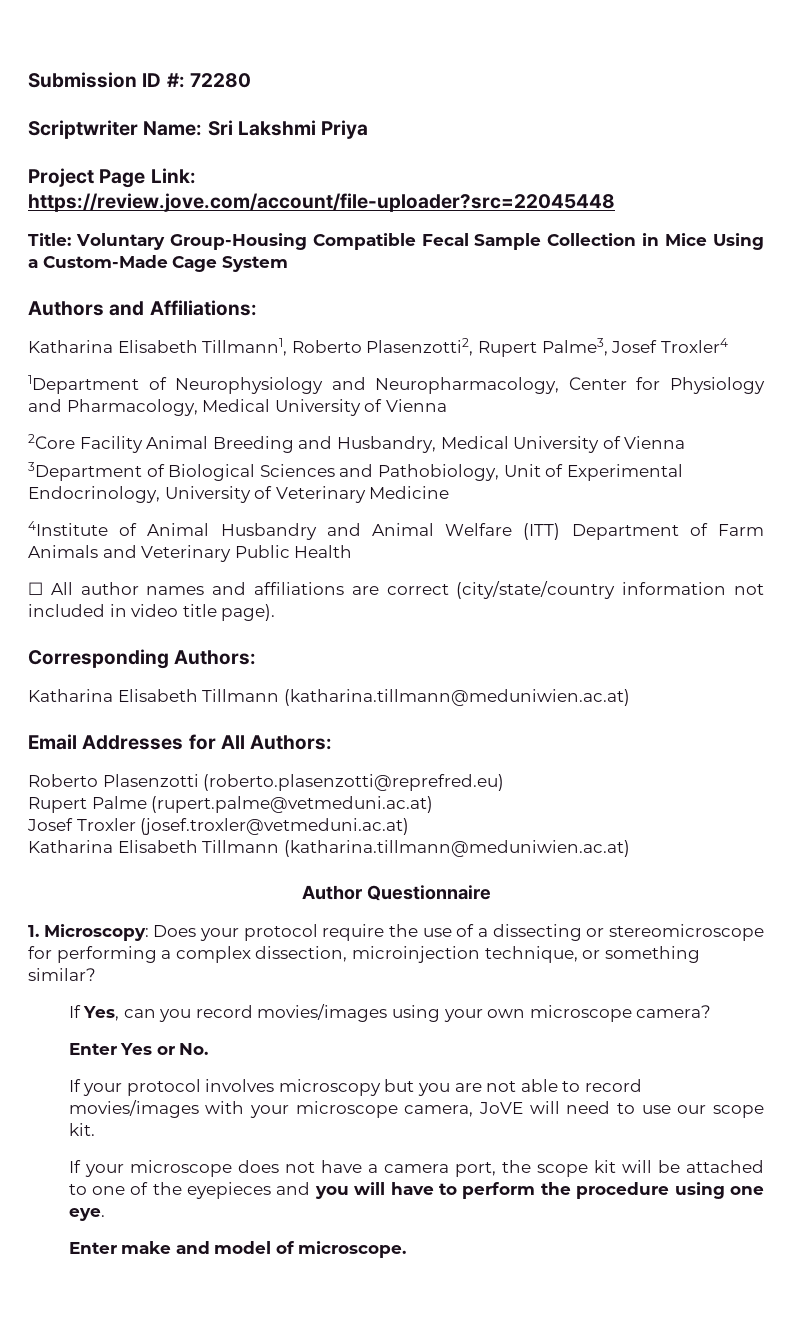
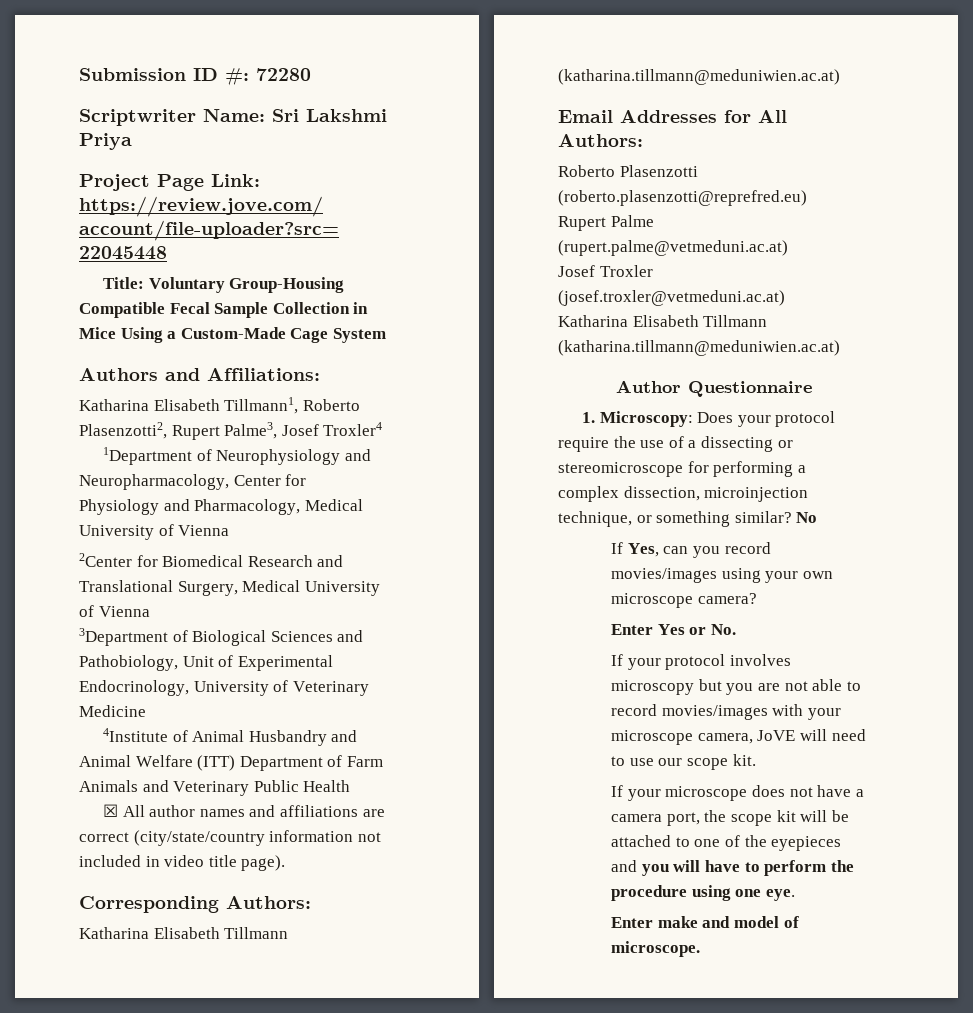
- 2Core Facility Animal Breeding and Husbandry, Medical University of Vienna
+ 2Center for Biomedical Research and Translational Surgery, Medical University of Vienna
- ☐ All author names and affiliations are correct (city/state/country information not included in video title page).
+ ☒ All author names and affiliations are correct (city/state/country information not included in video title page).
+ No

